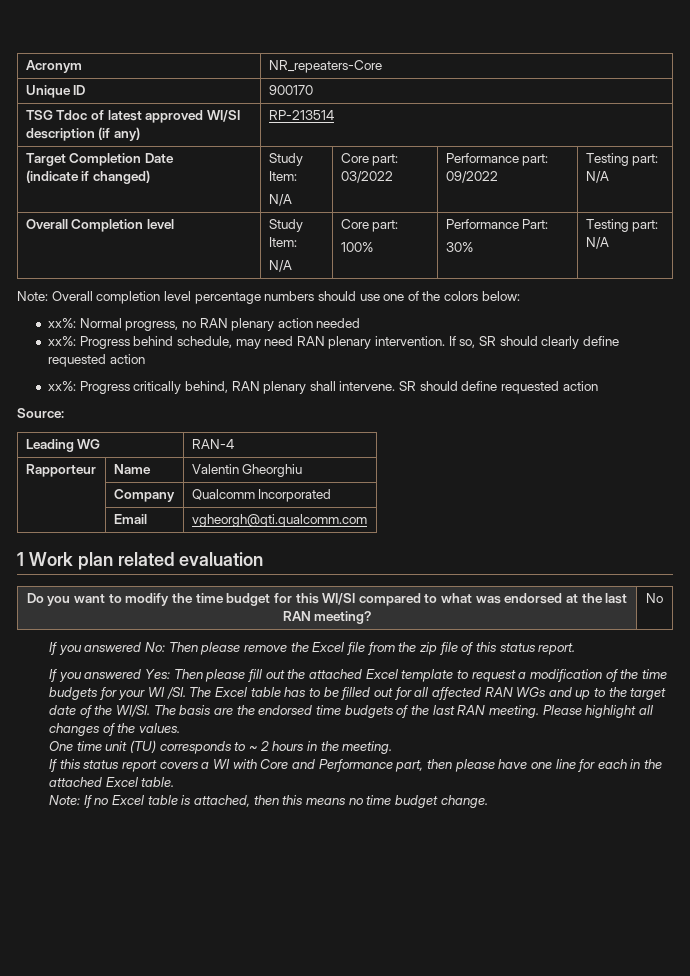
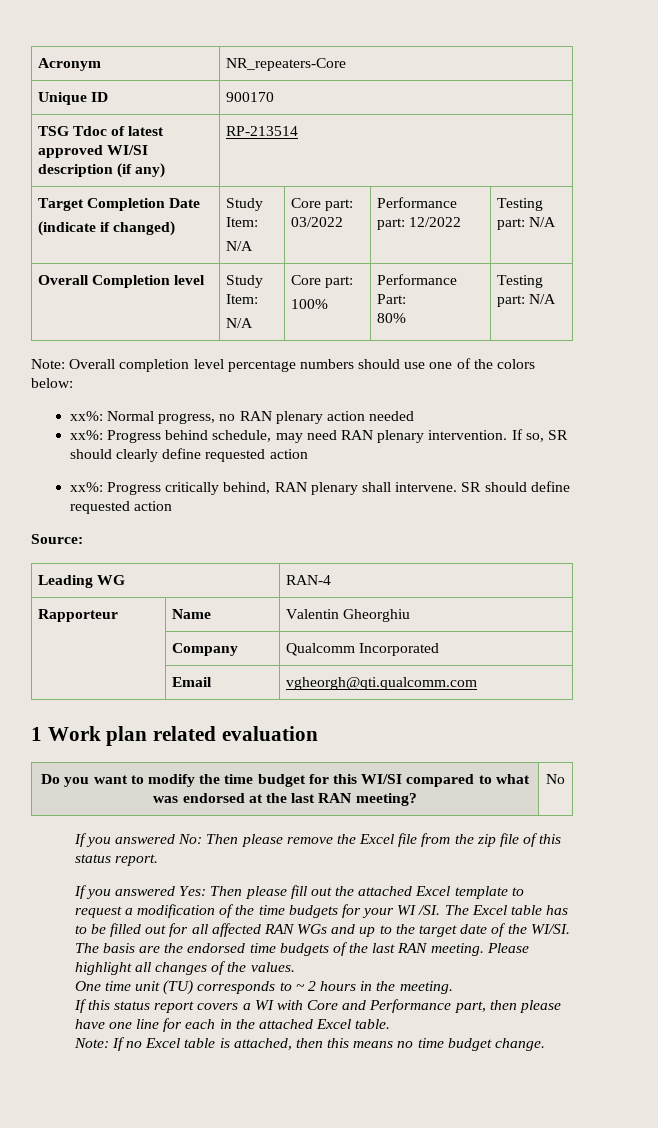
  Target Completion Date
  (indicate if changed) | Study Item:
- N/A | Core part: 03/2022 | Performance part: 09/2022 | Testing part: N/A
+ N/A | Core part: 03/2022 | Performance part: 12/2022 | Testing part: N/A
  Overall Completion level | Study Item:
  N/A | Core part:
  100% | Performance Part:
- 30% | Testing part: N/A
+ 80% | Testing part: N/A

